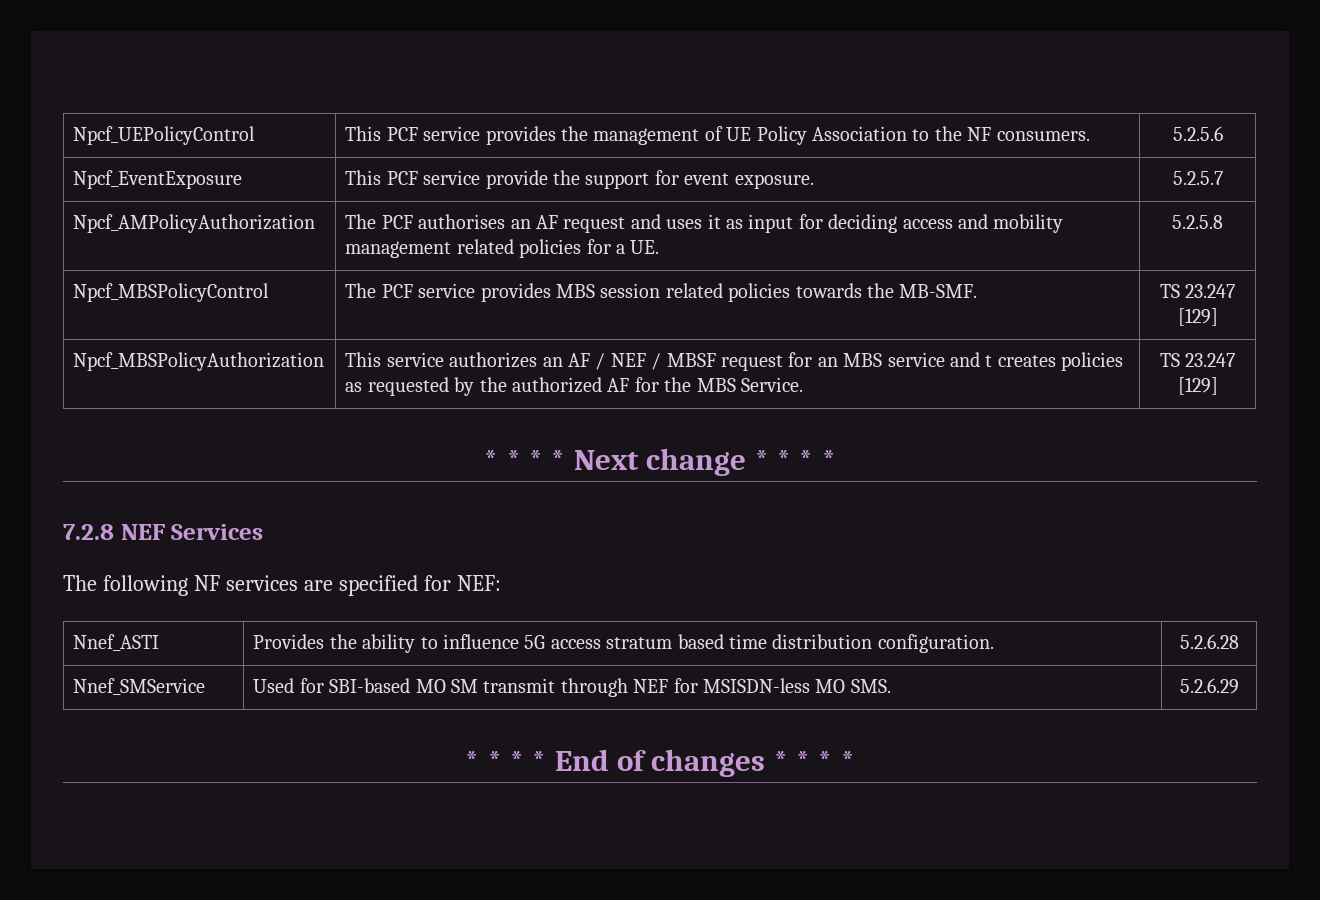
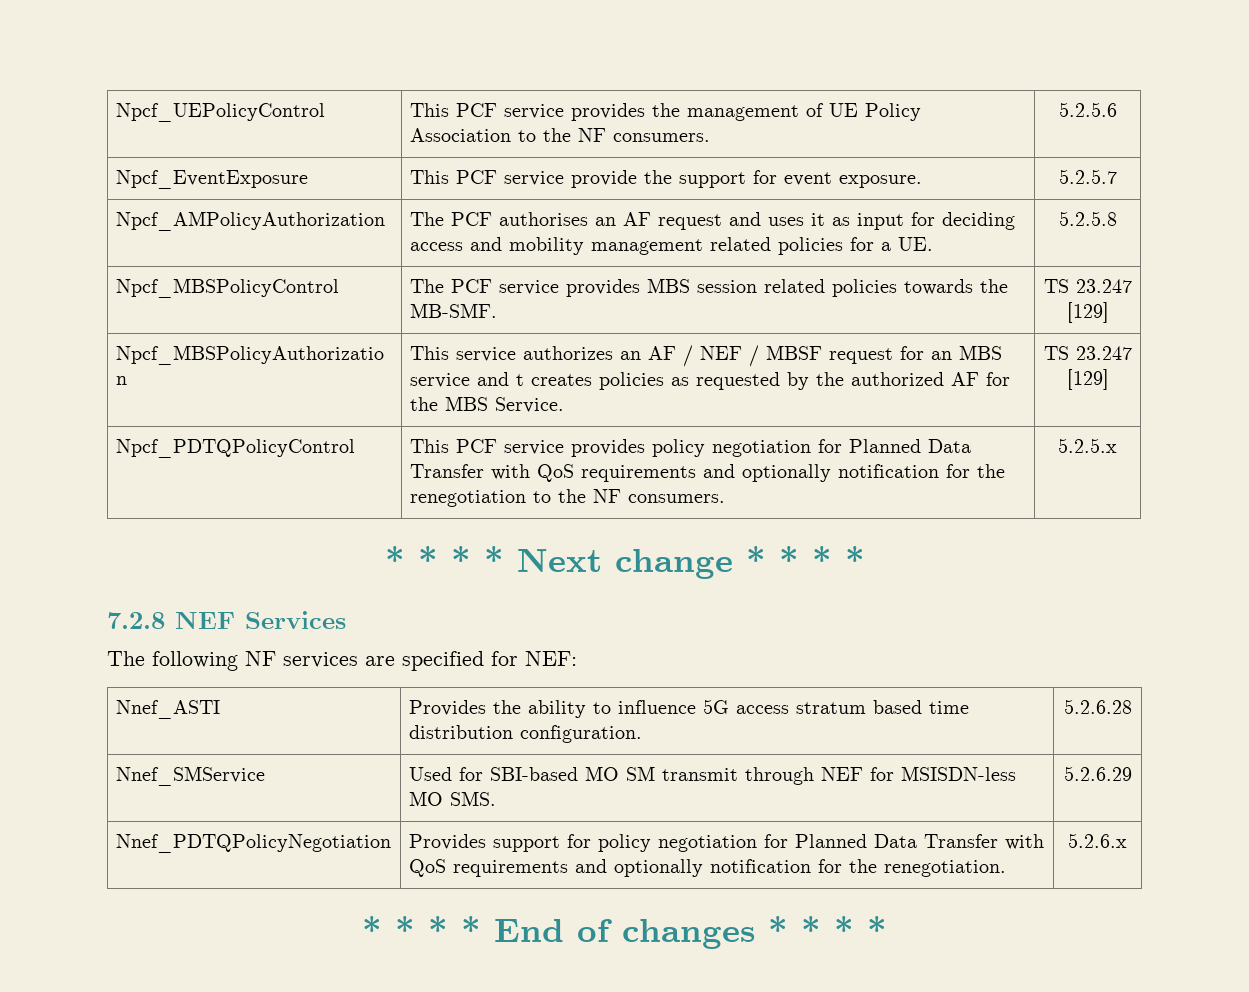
+ Npcf_PDTQPolicyControl | This PCF service provides policy negotiation for Planned Data Transfer with QoS requirements and optionally notification for the renegotiation to the NF consumers. | 5.2.5.x
+ Nnef_PDTQPolicyNegotiation | Provides support for policy negotiation for Planned Data Transfer with QoS requirements and optionally notification for the renegotiation. | 5.2.6.x

